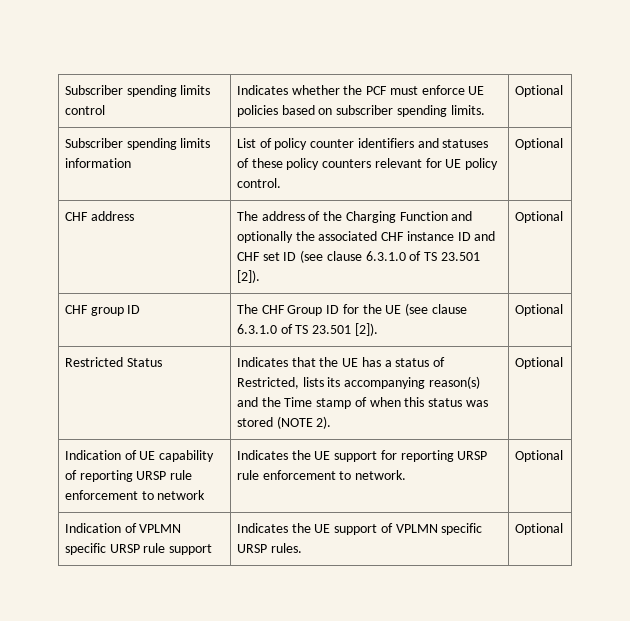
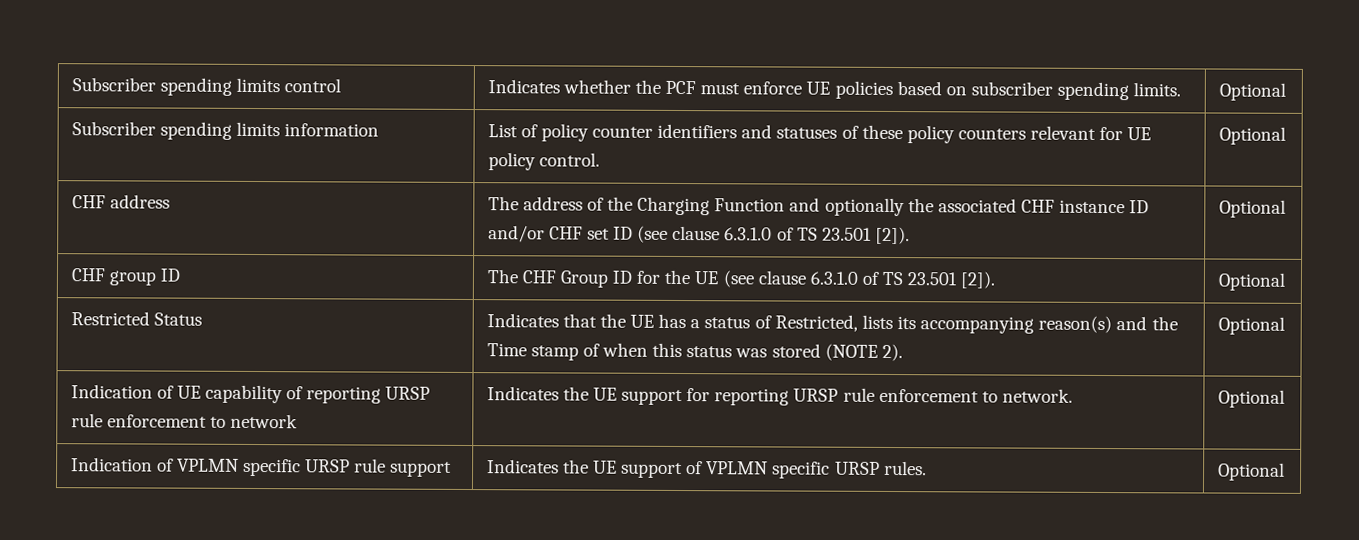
- CHF address | The address of the Charging Function and optionally the associated CHF instance ID and CHF set ID (see clause 6.3.1.0 of TS 23.501 [2]). | Optional
+ CHF address | The address of the Charging Function and optionally the associated CHF instance ID and/or CHF set ID (see clause 6.3.1.0 of TS 23.501 [2]). | Optional

